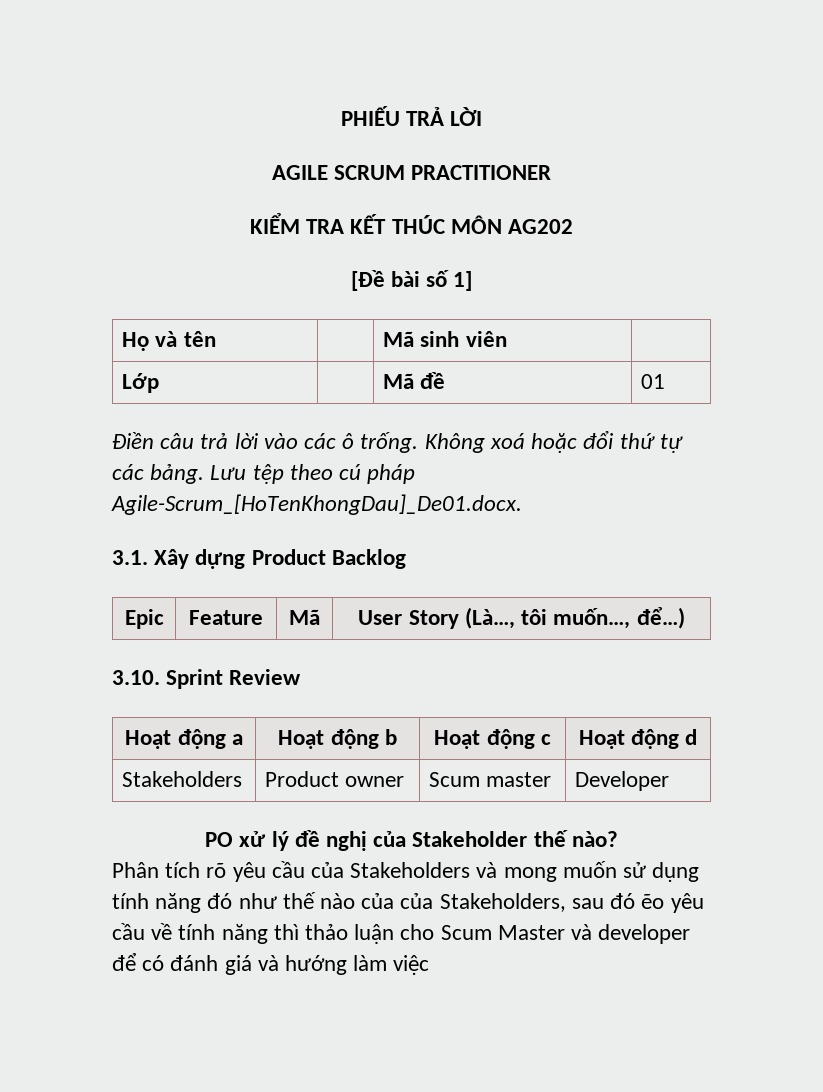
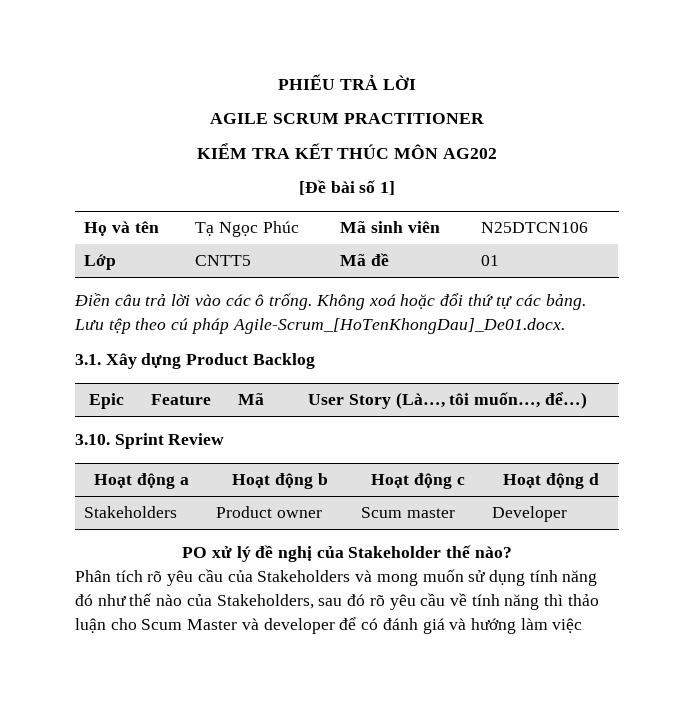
- Họ và tên | | Mã sinh viên |
+ Họ và tên | Tạ Ngọc Phúc | Mã sinh viên | N25DTCN106
- Lớp | | Mã đề | 01
+ Lớp | CNTT5 | Mã đề | 01
- Phân tích rõ yêu cầu của Stakeholders và mong muốn sử dụng tính năng đó như thế nào của của Stakeholders, sau đó ẽo yêu cầu về tính năng thì thảo luận cho Scum Master và developer để có đánh giá và hướng làm việc
+ Phân tích rõ yêu cầu của Stakeholders và mong muốn sử dụng tính năng đó như thế nào của Stakeholders, sau đó rõ yêu cầu về tính năng thì thảo luận cho Scum Master và developer để có đánh giá và hướng làm việc

